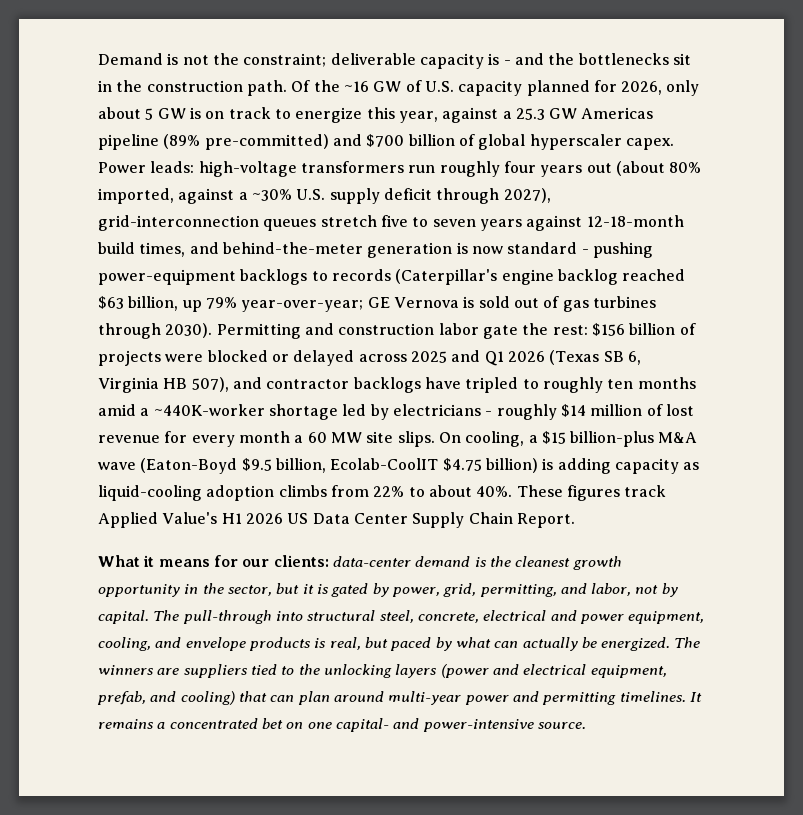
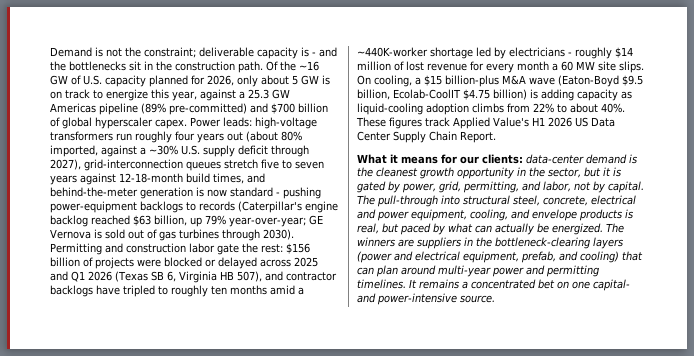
- The winners are suppliers tied to the unlocking layers (power and electrical equipment, prefab, and cooling) that can plan around multi-year power and permitting timelines.
+ The winners are suppliers in the bottleneck-clearing layers (power and electrical equipment, prefab, and cooling) that can plan around multi-year power and permitting timelines.

